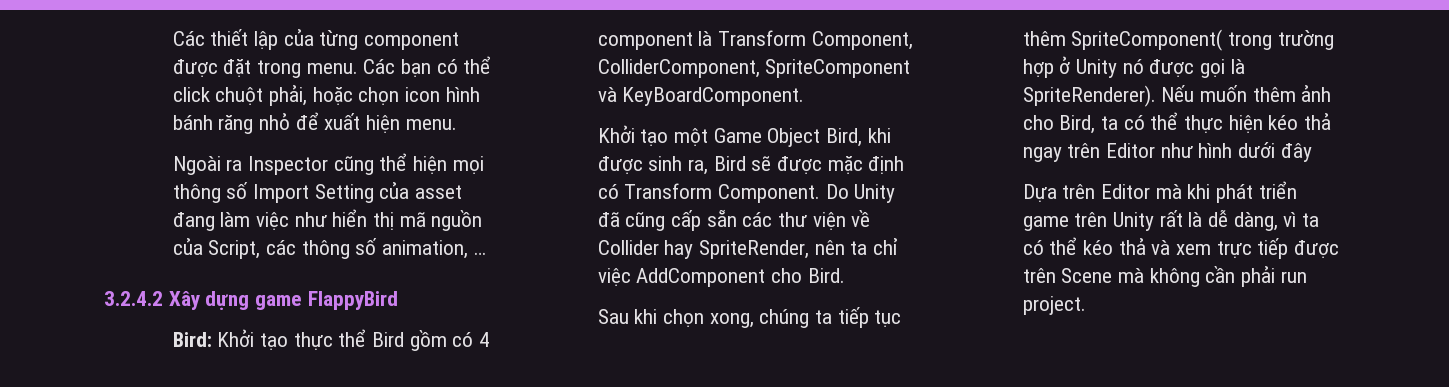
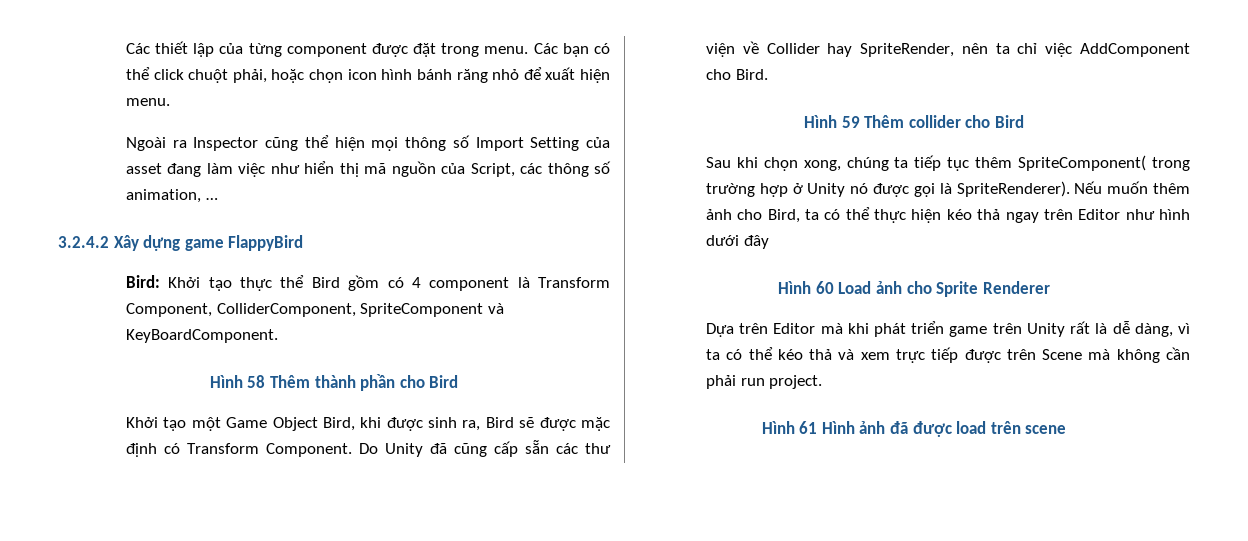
+ Hình 58 Thêm thành phần cho Bird
+ Hình 59 Thêm collider cho Bird
+ Hình 60 Load ảnh cho Sprite Renderer
+ Hình 61 Hình ảnh đã được load trên scene

